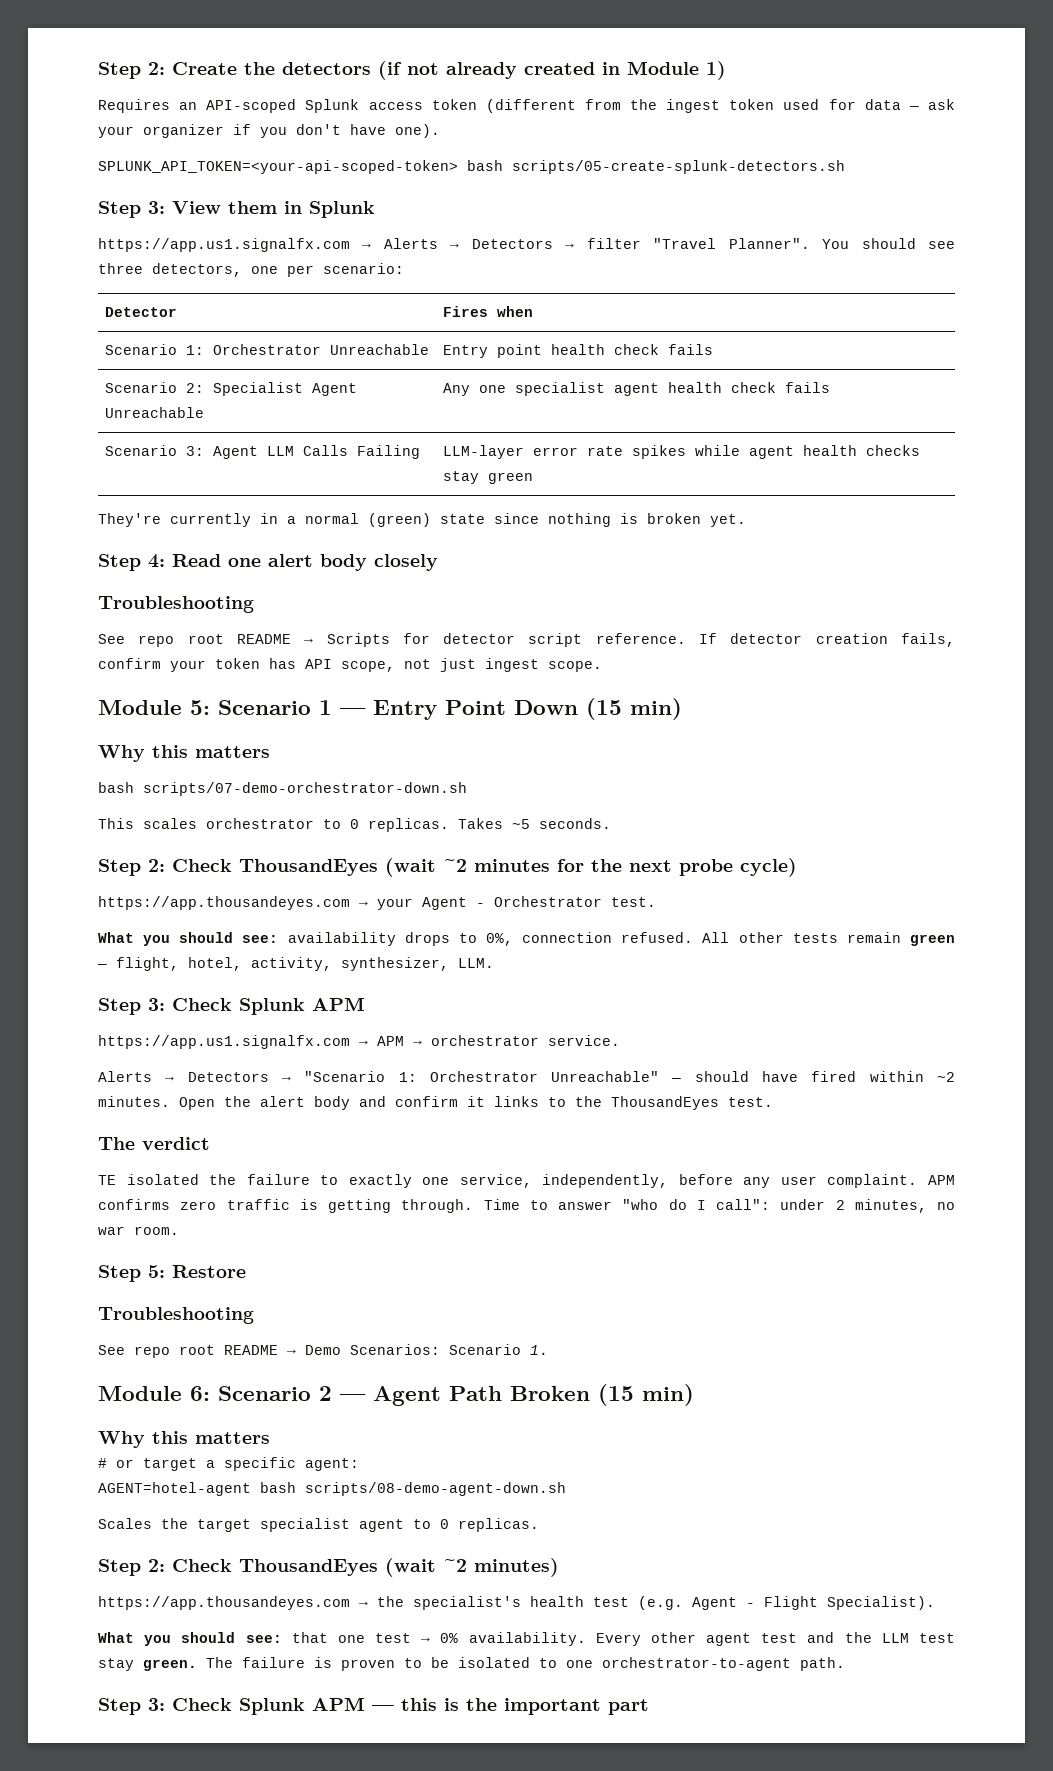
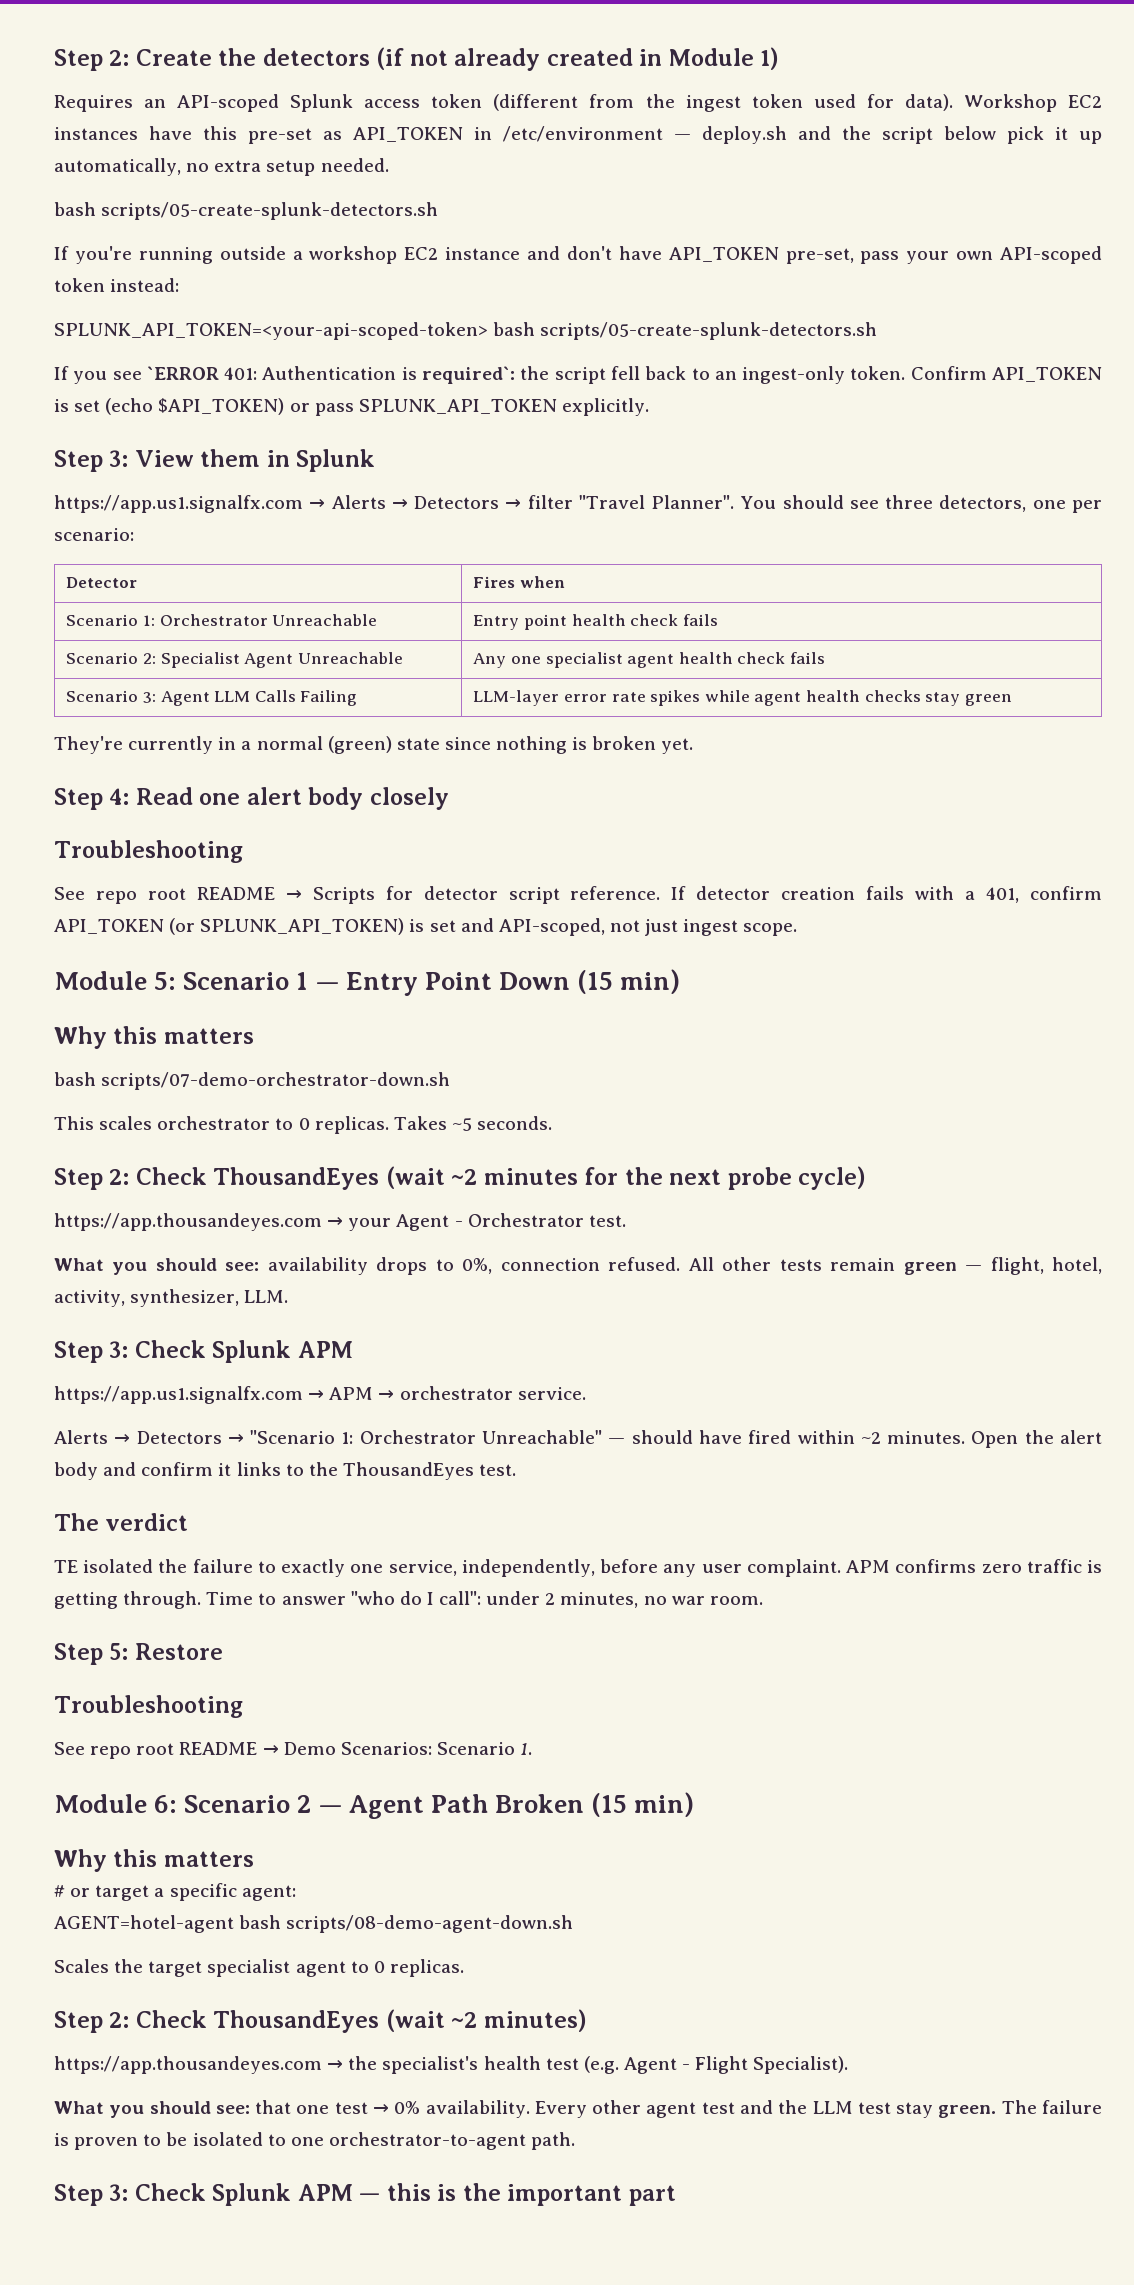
- Requires an API-scoped Splunk access token (different from the ingest token used for data — ask your organizer if you don't have one).
+ Requires an API-scoped Splunk access token (different from the ingest token used for data). Workshop EC2 instances have this pre-set as API_TOKEN in /etc/environment — deploy.sh and the script below pick it up automatically, no extra setup needed.
+ bash scripts/05-create-splunk-detectors.sh
+ If you're running outside a workshop EC2 instance and don't have API_TOKEN pre-set, pass your own API-scoped token instead:
  SPLUNK_API_TOKEN=<your-api-scoped-token> bash scripts/05-create-splunk-detectors.sh
+ If you see `ERROR 401: Authentication is required`: the script fell back to an ingest-only token. Confirm API_TOKEN is set (echo $API_TOKEN) or pass SPLUNK_API_TOKEN explicitly.
- If detector creation fails, confirm your token has API scope, not just ingest scope.
+ If detector creation fails with a 401, confirm API_TOKEN (or SPLUNK_API_TOKEN) is set and API-scoped, not just ingest scope.

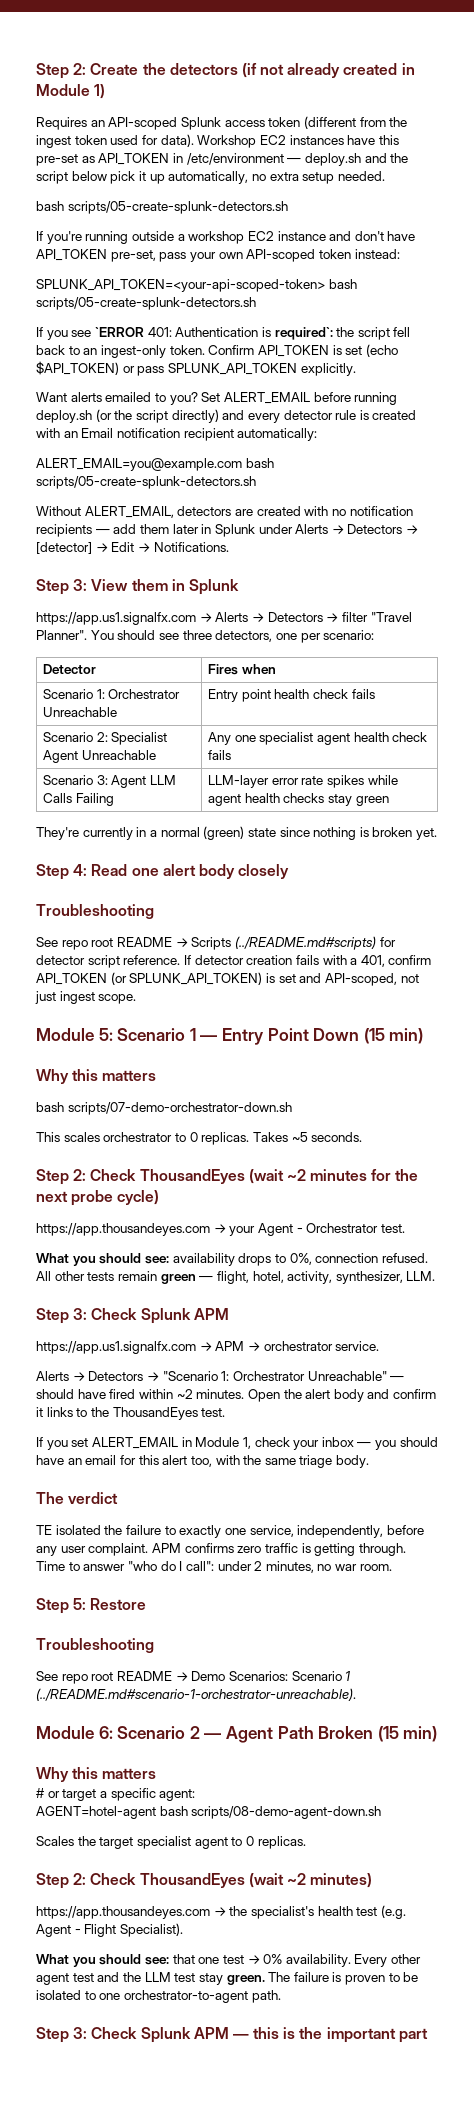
+ Want alerts emailed to you? Set ALERT_EMAIL before running deploy.sh (or the script directly) and every detector rule is created with an Email notification recipient automatically:
+ ALERT_EMAIL=you@example.com bash scripts/05-create-splunk-detectors.sh
+ Without ALERT_EMAIL, detectors are created with no notification recipients — add them later in Splunk under Alerts → Detectors → [detector] → Edit → Notifications.
- See repo root README → Scripts for detector script reference.
+ See repo root README → Scripts (../README.md#scripts) for detector script reference.
+ If you set ALERT_EMAIL in Module 1, check your inbox — you should have an email for this alert too, with the same triage body.
- See repo root README → Demo Scenarios: Scenario 1.
+ See repo root README → Demo Scenarios: Scenario 1 (../README.md#scenario-1-orchestrator-unreachable).

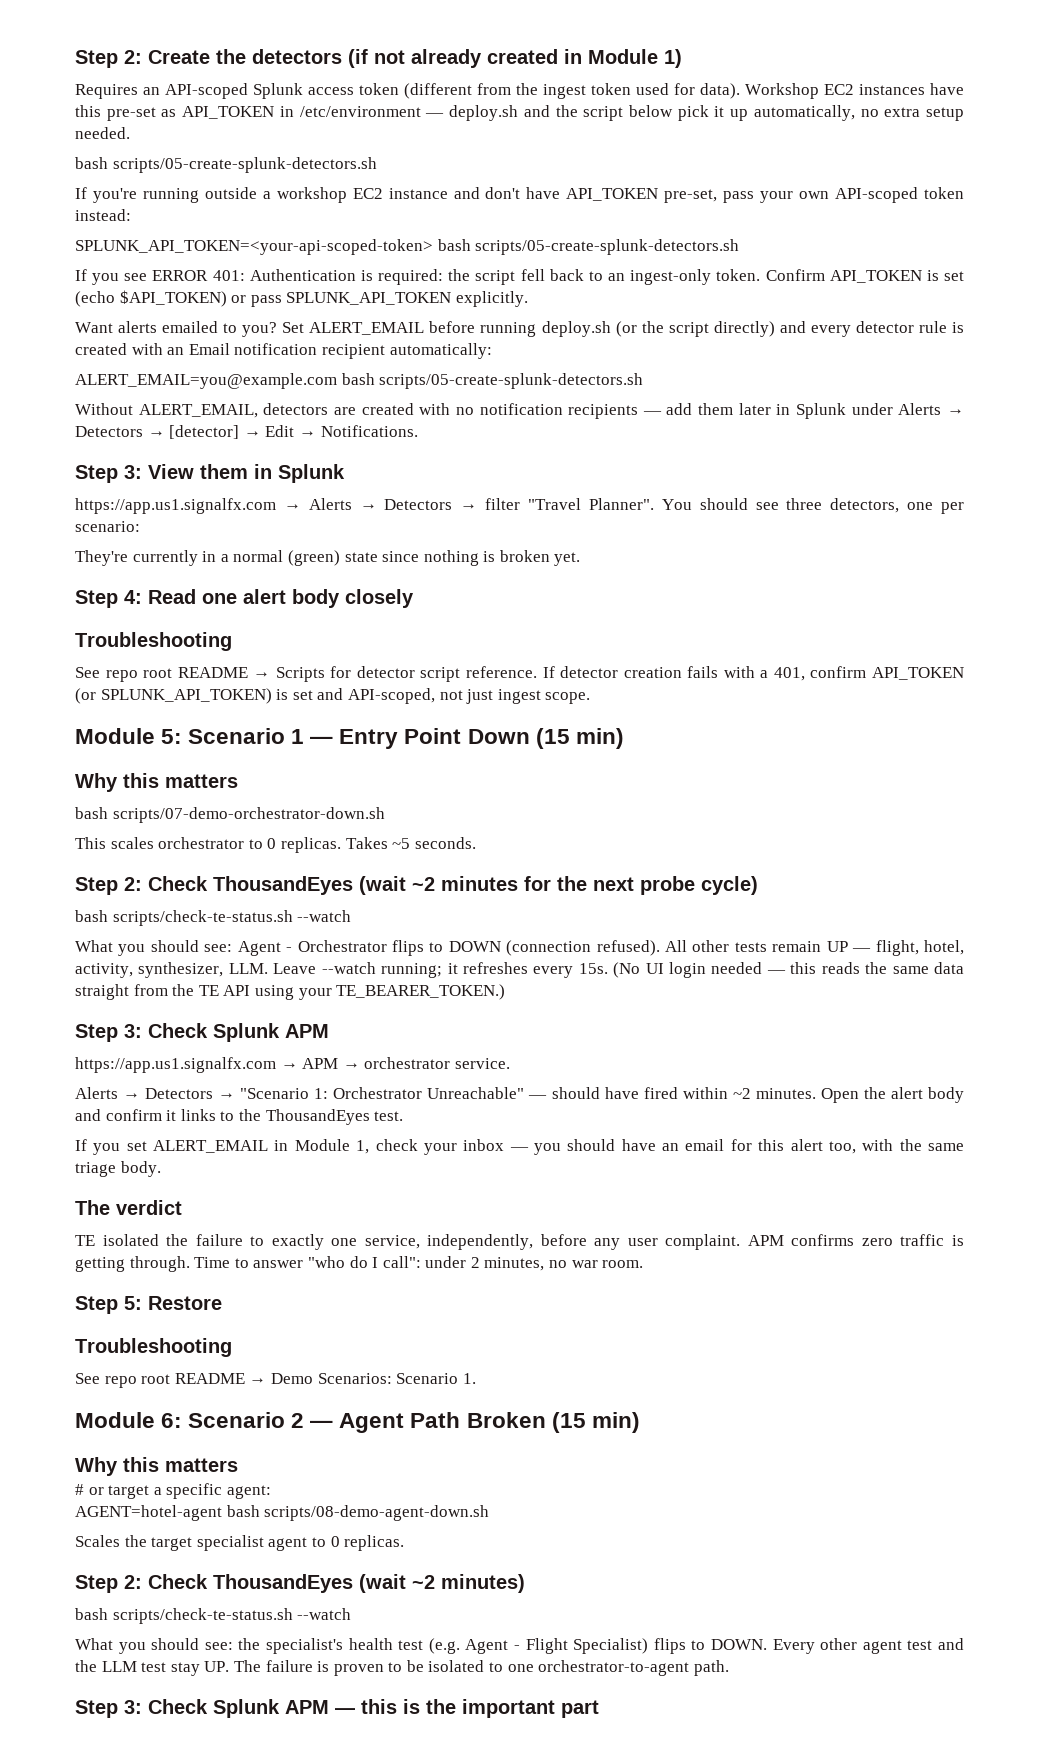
- If you see `ERROR 401: Authentication is required`: the script fell back to an ingest-only token.
+ If you see ERROR 401: Authentication is required: the script fell back to an ingest-only token.
- Detector | Fires when
- Scenario 1: Orchestrator Unreachable | Entry point health check fails
- Scenario 2: Specialist Agent Unreachable | Any one specialist agent health check fails
- Scenario 3: Agent LLM Calls Failing | LLM-layer error rate spikes while agent health checks stay green
- See repo root README → Scripts (../README.md#scripts) for detector script reference.
+ See repo root README → Scripts for detector script reference.
  Step 2: Check ThousandEyes (wait ~2 minutes for the next probe cycle)
- https://app.thousandeyes.com → your Agent - Orchestrator test.
- What you should see: availability drops to 0%, connection refused.
+ bash scripts/check-te-status.sh --watch
+ What you should see: Agent - Orchestrator flips to DOWN (connection refused).
- All other tests remain green — flight, hotel, activity, synthesizer, LLM.
+ All other tests remain UP — flight, hotel, activity, synthesizer, LLM. Leave --watch running; it refreshes every 15s. (No UI login needed — this reads the same data straight from the TE API using your TE_BEARER_TOKEN.)
- See repo root README → Demo Scenarios: Scenario 1 (../README.md#scenario-1-orchestrator-unreachable).
+ See repo root README → Demo Scenarios: Scenario 1.
  Step 2: Check ThousandEyes (wait ~2 minutes)
- https://app.thousandeyes.com → the specialist's health test (e.g. Agent - Flight Specialist).
- What you should see: that one test → 0% availability.
+ bash scripts/check-te-status.sh --watch
+ What you should see: the specialist's health test (e.g. Agent - Flight Specialist) flips to DOWN.
- Every other agent test and the LLM test stay green. The failure is proven to be isolated to one orchestrator-to-agent path.
+ Every other agent test and the LLM test stay UP. The failure is proven to be isolated to one orchestrator-to-agent path.

